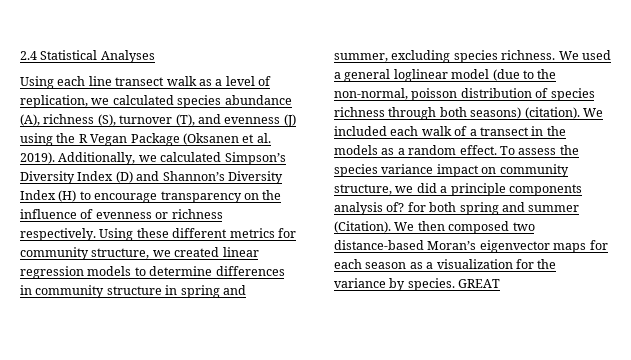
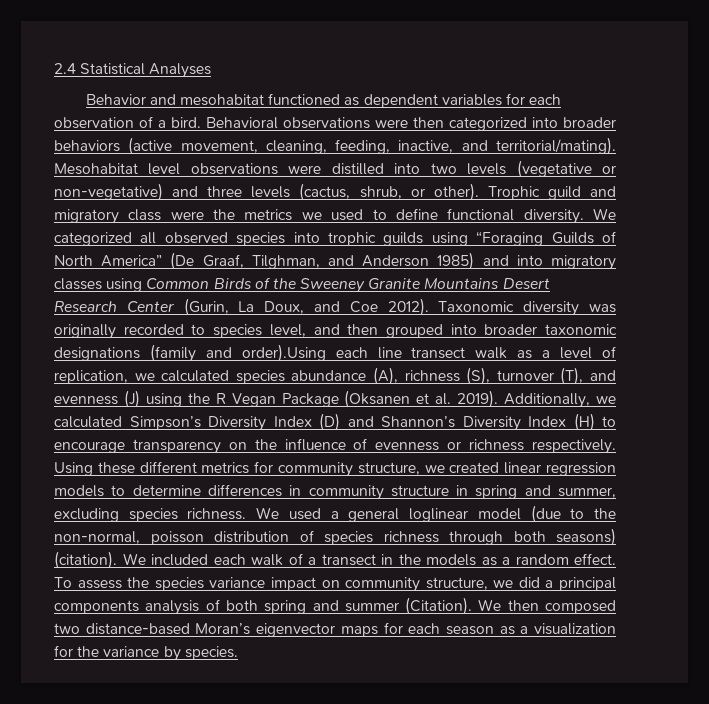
- Using each line transect walk as a level of replication, we calculated species abundance (A), richness (S), turnover (T), and evenness (J) using the R Vegan Package (Oksanen et al. 2019).
+ Behavior and mesohabitat functioned as dependent variables for each observation of a bird. Behavioral observations were then categorized into broader behaviors (active movement, cleaning, feeding, inactive, and territorial/mating). Mesohabitat level observations were distilled into two levels (vegetative or non-vegetative) and three levels (cactus, shrub, or other). Trophic guild and migratory class were the metrics we used to define functional diversity. We categorized all observed species into trophic guilds using “Foraging Guilds of North America” (De Graaf, Tilghman, and Anderson 1985) and into migratory classes using Common Birds of the Sweeney Granite Mountains Desert Research Center (Gurin, La Doux, and Coe 2012). Taxonomic diversity was originally recorded to species level, and then grouped into broader taxonomic designations (family and order).Using each line transect walk as a level of replication, we calculated species abundance (A), richness (S), turnover (T), and evenness (J) using the R Vegan Package (Oksanen et al. 2019).
- To assess the species variance impact on community structure, we did a principle components analysis of? for both spring and summer (Citation).
+ To assess the species variance impact on community structure, we did a principal components analysis of both spring and summer (Citation).
- GREAT

